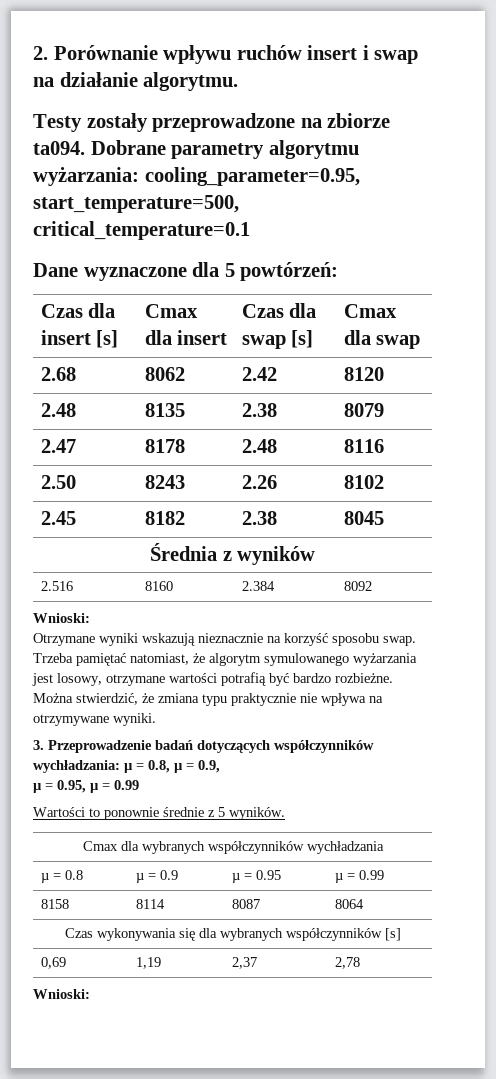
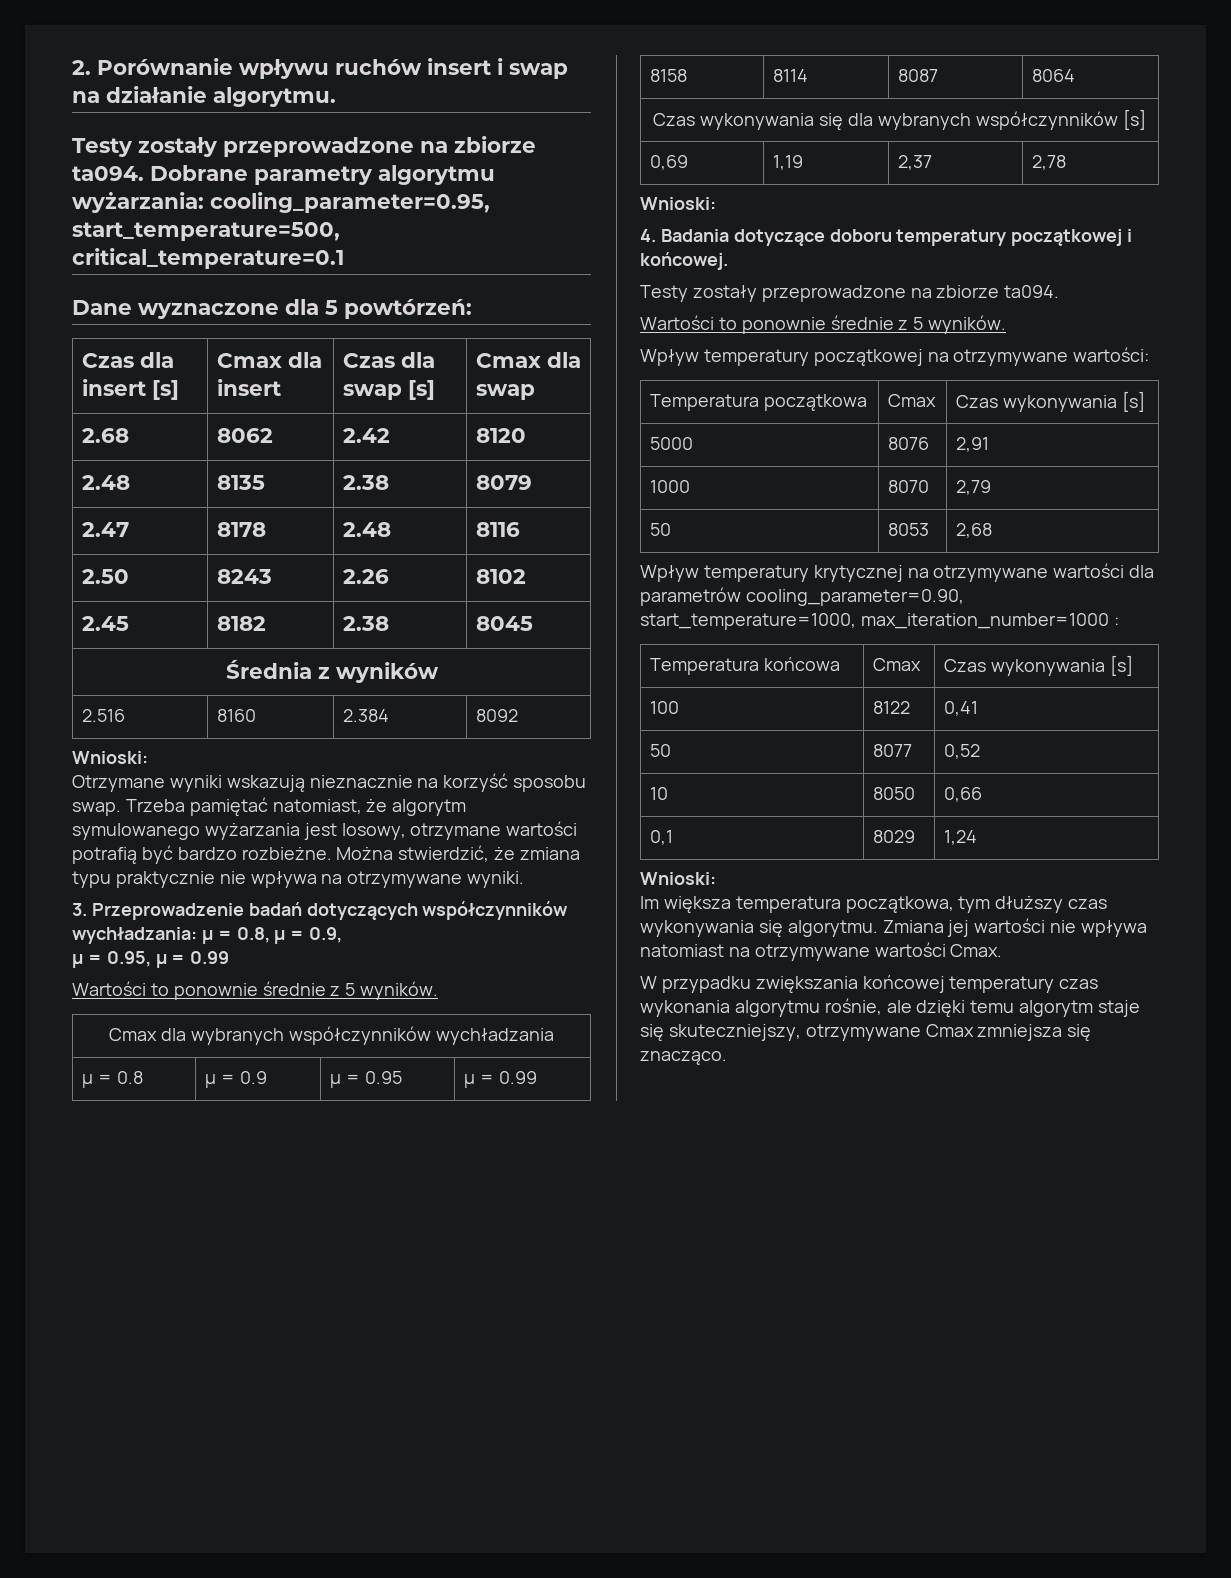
+ 4. Badania dotyczące doboru temperatury początkowej i końcowej.
+ Testy zostały przeprowadzone na zbiorze ta094.
+ Wartości to ponownie średnie z 5 wyników.
+ Wpływ temperatury początkowej na otrzymywane wartości:
+ Temperatura początkowa | Cmax | Czas wykonywania [s]
+ 5000 | 8076 | 2,91
+ 1000 | 8070 | 2,79
+ 50 | 8053 | 2,68
+ Wpływ temperatury krytycznej na otrzymywane wartości dla parametrów cooling_parameter=0.90, start_temperature=1000, max_iteration_number=1000 :
+ Temperatura końcowa | Cmax | Czas wykonywania [s]
+ 100 | 8122 | 0,41
+ 50 | 8077 | 0,52
+ 10 | 8050 | 0,66
+ 0,1 | 8029 | 1,24
+ Wnioski:
+ Im większa temperatura początkowa, tym dłuższy czas wykonywania się algorytmu. Zmiana jej wartości nie wpływa natomiast na otrzymywane wartości Cmax.
+ W przypadku zwiększania końcowej temperatury czas wykonania algorytmu rośnie, ale dzięki temu algorytm staje się skuteczniejszy, otrzymywane Cmax zmniejsza się znacząco.

